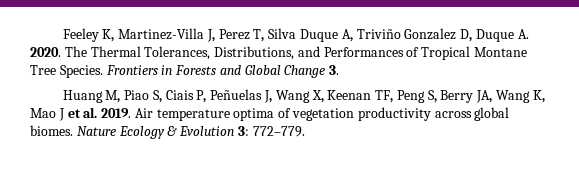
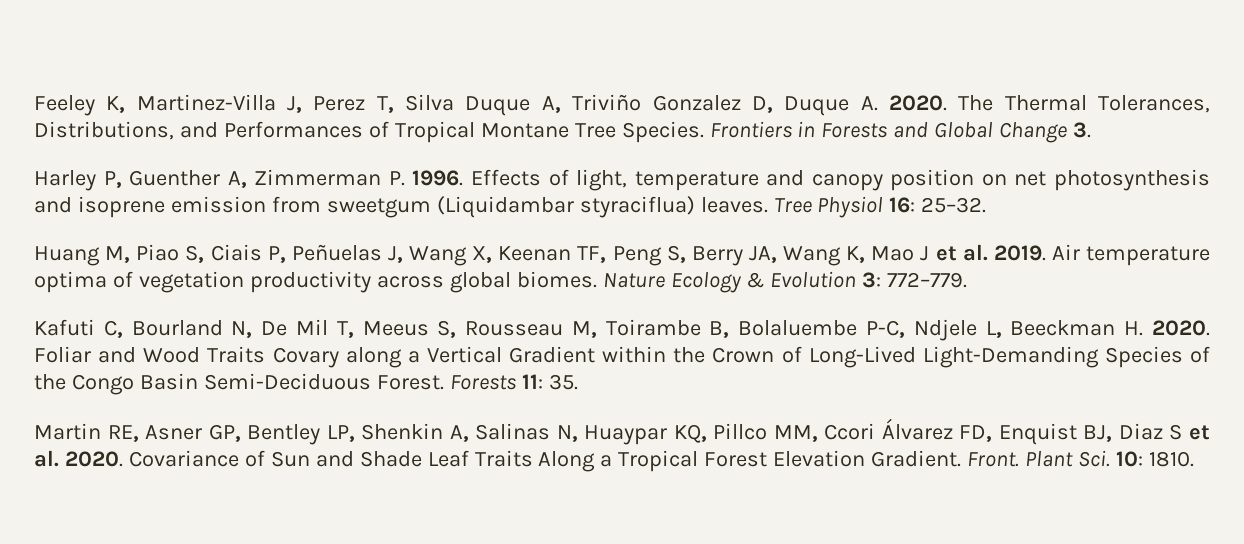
+ Harley P, Guenther A, Zimmerman P. 1996. Effects of light, temperature and canopy position on net photosynthesis and isoprene emission from sweetgum (Liquidambar styraciflua) leaves. Tree Physiol 16: 25–32.
+ Kafuti C, Bourland N, De Mil T, Meeus S, Rousseau M, Toirambe B, Bolaluembe P-C, Ndjele L, Beeckman H. 2020. Foliar and Wood Traits Covary along a Vertical Gradient within the Crown of Long-Lived Light-Demanding Species of the Congo Basin Semi-Deciduous Forest. Forests 11: 35.
+ Martin RE, Asner GP, Bentley LP, Shenkin A, Salinas N, Huaypar KQ, Pillco MM, Ccori Álvarez FD, Enquist BJ, Diaz S et al. 2020. Covariance of Sun and Shade Leaf Traits Along a Tropical Forest Elevation Gradient. Front. Plant Sci. 10: 1810.

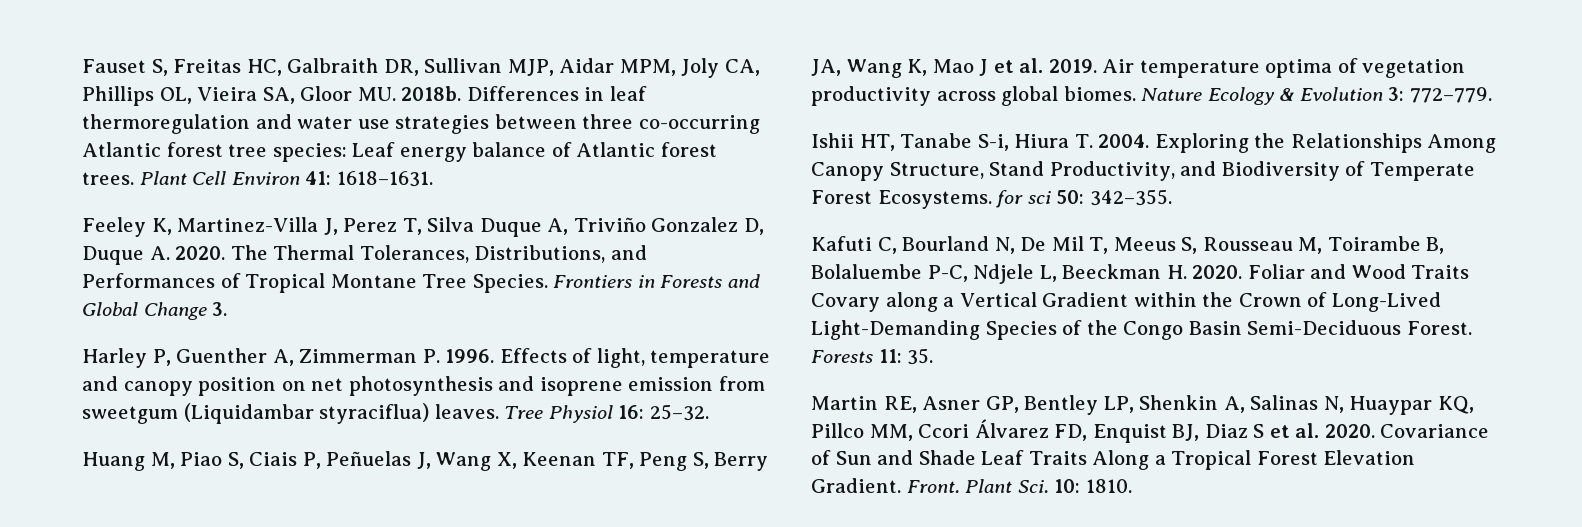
+ Fauset S, Freitas HC, Galbraith DR, Sullivan MJP, Aidar MPM, Joly CA, Phillips OL, Vieira SA, Gloor MU. 2018b. Differences in leaf thermoregulation and water use strategies between three co-occurring Atlantic forest tree species: Leaf energy balance of Atlantic forest trees. Plant Cell Environ 41: 1618–1631.
+ Ishii HT, Tanabe S-i, Hiura T. 2004. Exploring the Relationships Among Canopy Structure, Stand Productivity, and Biodiversity of Temperate Forest Ecosystems. for sci 50: 342–355.

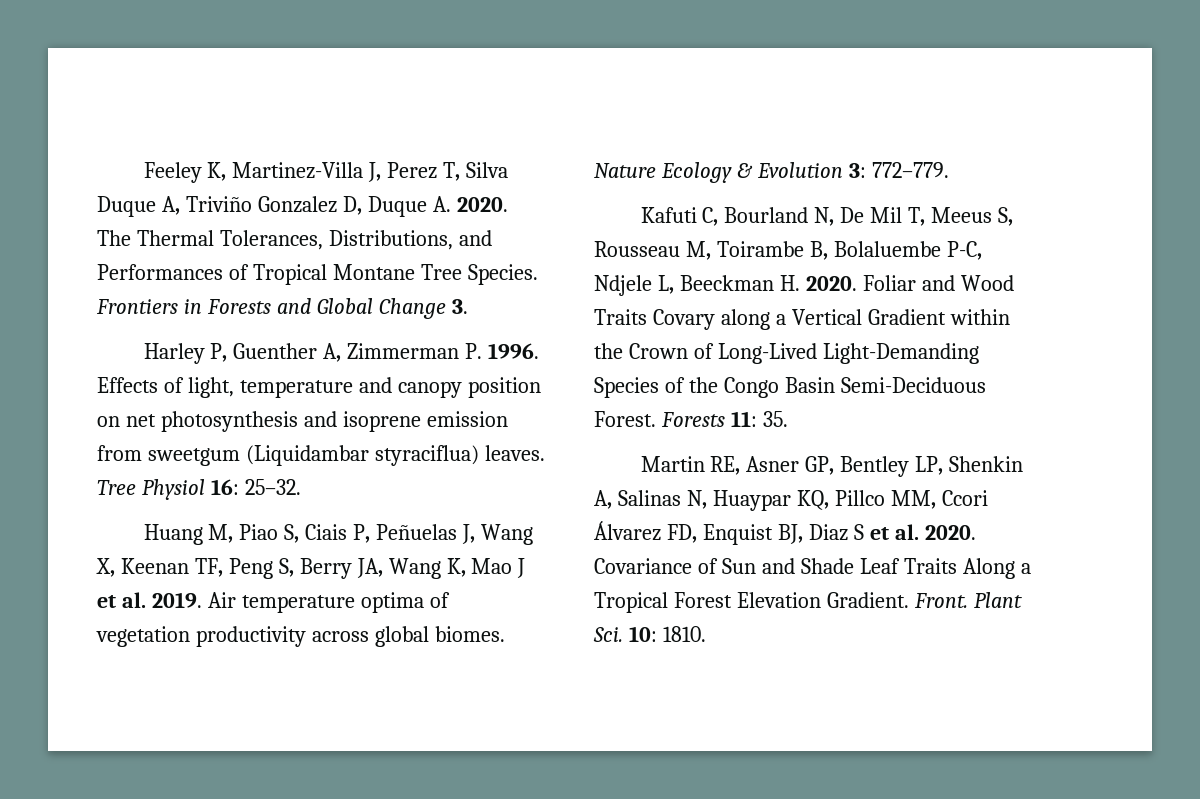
- Fauset S, Freitas HC, Galbraith DR, Sullivan MJP, Aidar MPM, Joly CA, Phillips OL, Vieira SA, Gloor MU. 2018b. Differences in leaf thermoregulation and water use strategies between three co-occurring Atlantic forest tree species: Leaf energy balance of Atlantic forest trees. Plant Cell Environ 41: 1618–1631.
- Ishii HT, Tanabe S-i, Hiura T. 2004. Exploring the Relationships Among Canopy Structure, Stand Productivity, and Biodiversity of Temperate Forest Ecosystems. for sci 50: 342–355.

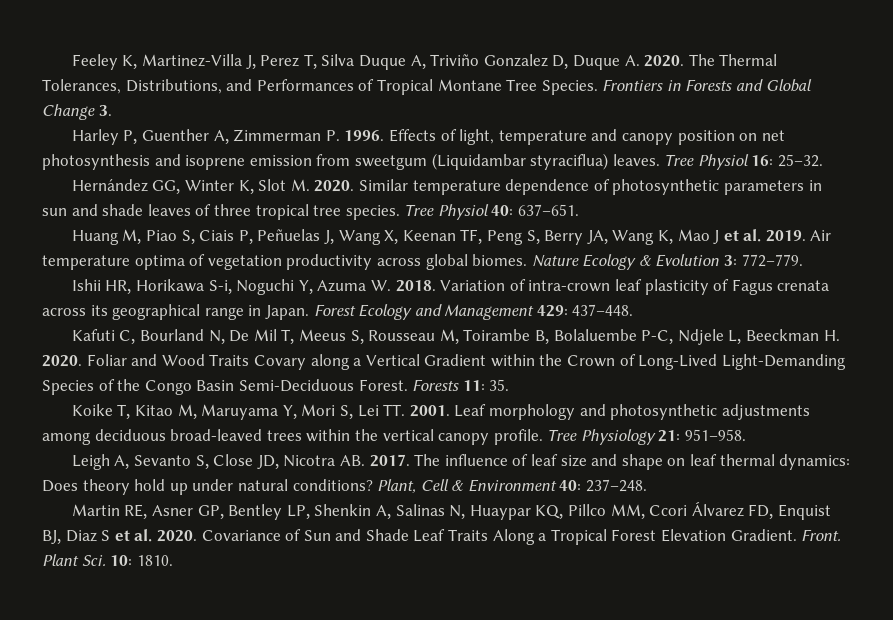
+ Hernández GG, Winter K, Slot M. 2020. Similar temperature dependence of photosynthetic parameters in sun and shade leaves of three tropical tree species. Tree Physiol 40: 637–651.
+ Ishii HR, Horikawa S-i, Noguchi Y, Azuma W. 2018. Variation of intra-crown leaf plasticity of Fagus crenata across its geographical range in Japan. Forest Ecology and Management 429: 437–448.
+ Koike T, Kitao M, Maruyama Y, Mori S, Lei TT. 2001. Leaf morphology and photosynthetic adjustments among deciduous broad-leaved trees within the vertical canopy profile. Tree Physiology 21: 951–958.
+ Leigh A, Sevanto S, Close JD, Nicotra AB. 2017. The influence of leaf size and shape on leaf thermal dynamics: Does theory hold up under natural conditions? Plant, Cell & Environment 40: 237–248.

